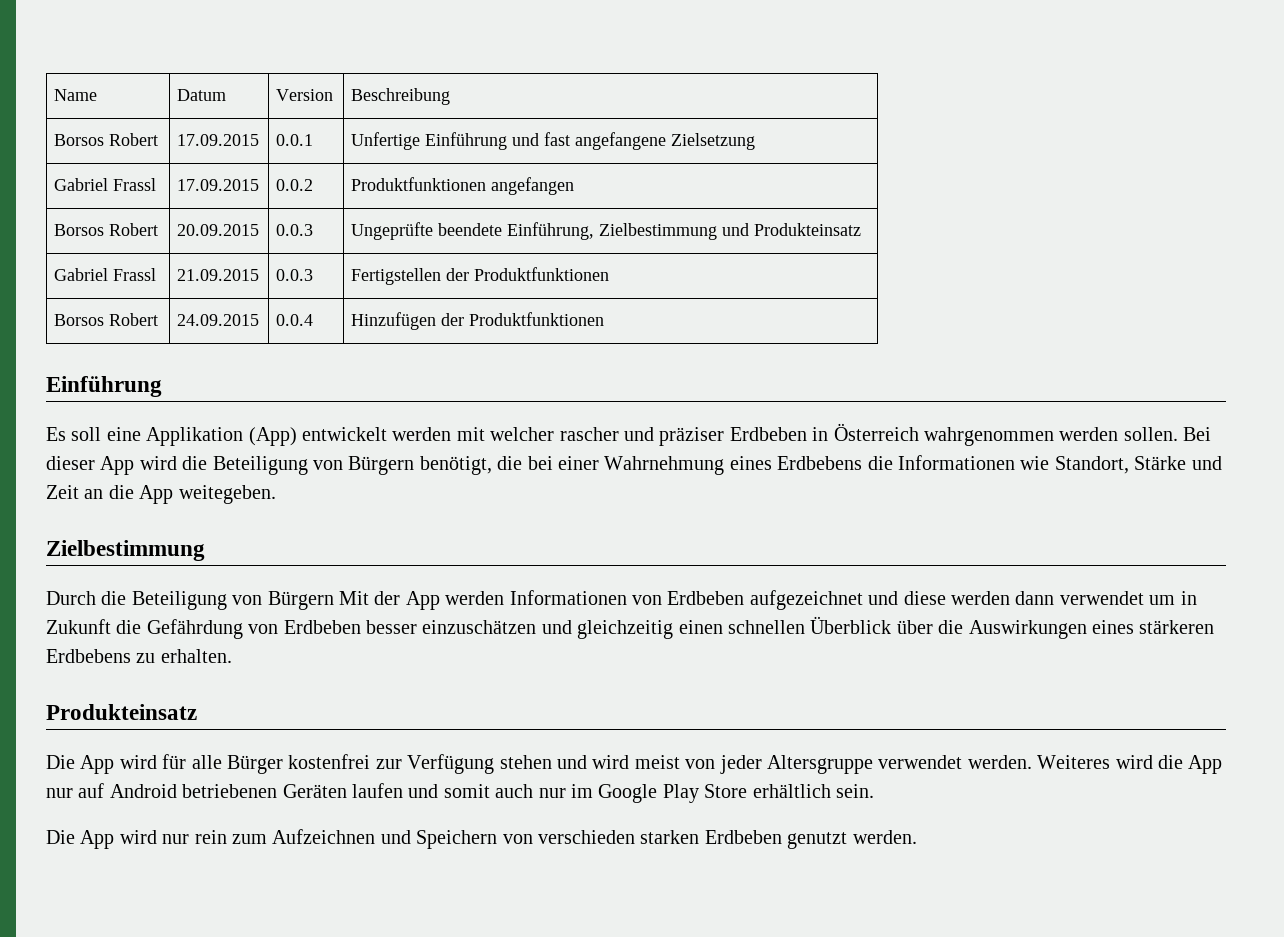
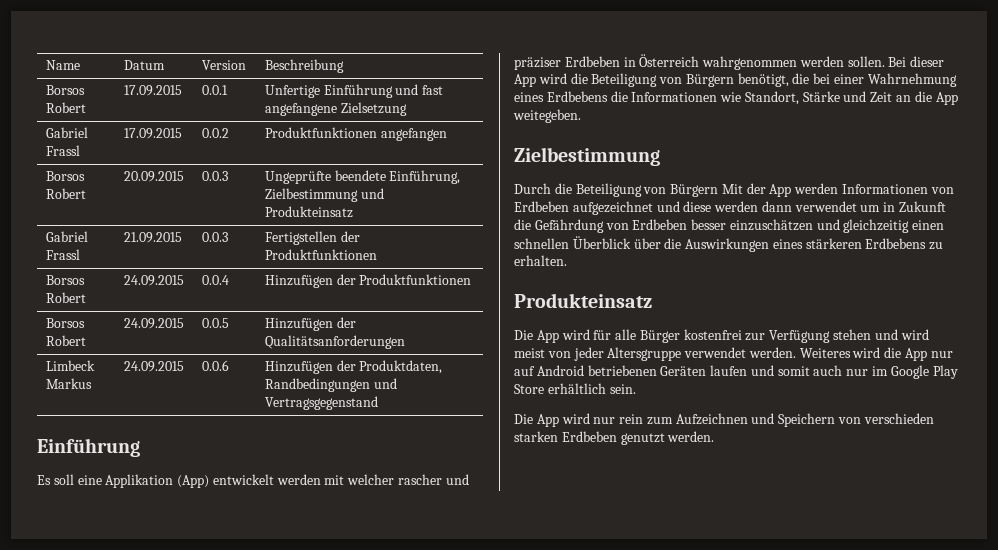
+ Borsos Robert | 24.09.2015 | 0.0.5 | Hinzufügen der Qualitätsanforderungen
+ Limbeck Markus | 24.09.2015 | 0.0.6 | Hinzufügen der Produktdaten, Randbedingungen und Vertragsgegenstand

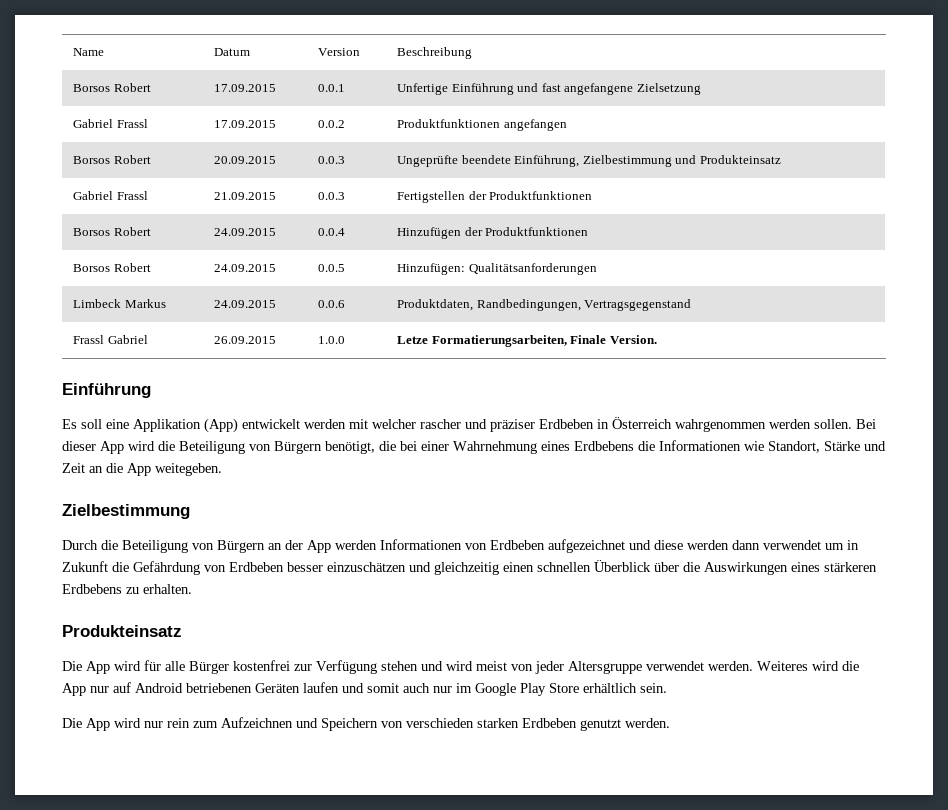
- Borsos Robert | 24.09.2015 | 0.0.5 | Hinzufügen der Qualitätsanforderungen
+ Borsos Robert | 24.09.2015 | 0.0.5 | Hinzufügen: Qualitätsanforderungen
- Limbeck Markus | 24.09.2015 | 0.0.6 | Hinzufügen der Produktdaten, Randbedingungen und Vertragsgegenstand
+ Limbeck Markus | 24.09.2015 | 0.0.6 | Produktdaten, Randbedingungen, Vertragsgegenstand
+ Frassl Gabriel | 26.09.2015 | 1.0.0 | Letze Formatierungsarbeiten, Finale Version.
- Durch die Beteiligung von Bürgern Mit der App werden Informationen von Erdbeben aufgezeichnet und diese werden dann verwendet um in Zukunft die Gefährdung von Erdbeben besser einzuschätzen und gleichzeitig einen schnellen Überblick über die Auswirkungen eines stärkeren Erdbebens zu erhalten.
+ Durch die Beteiligung von Bürgern an der App werden Informationen von Erdbeben aufgezeichnet und diese werden dann verwendet um in Zukunft die Gefährdung von Erdbeben besser einzuschätzen und gleichzeitig einen schnellen Überblick über die Auswirkungen eines stärkeren Erdbebens zu erhalten.

